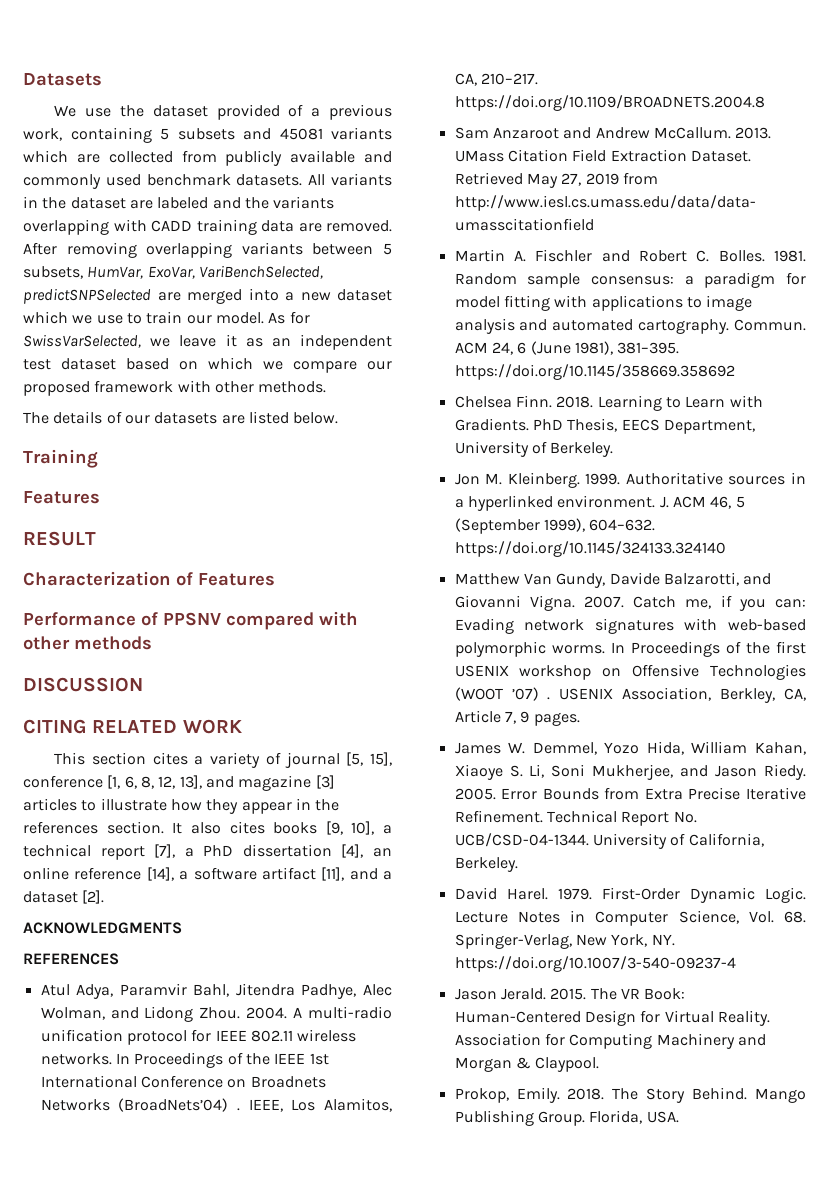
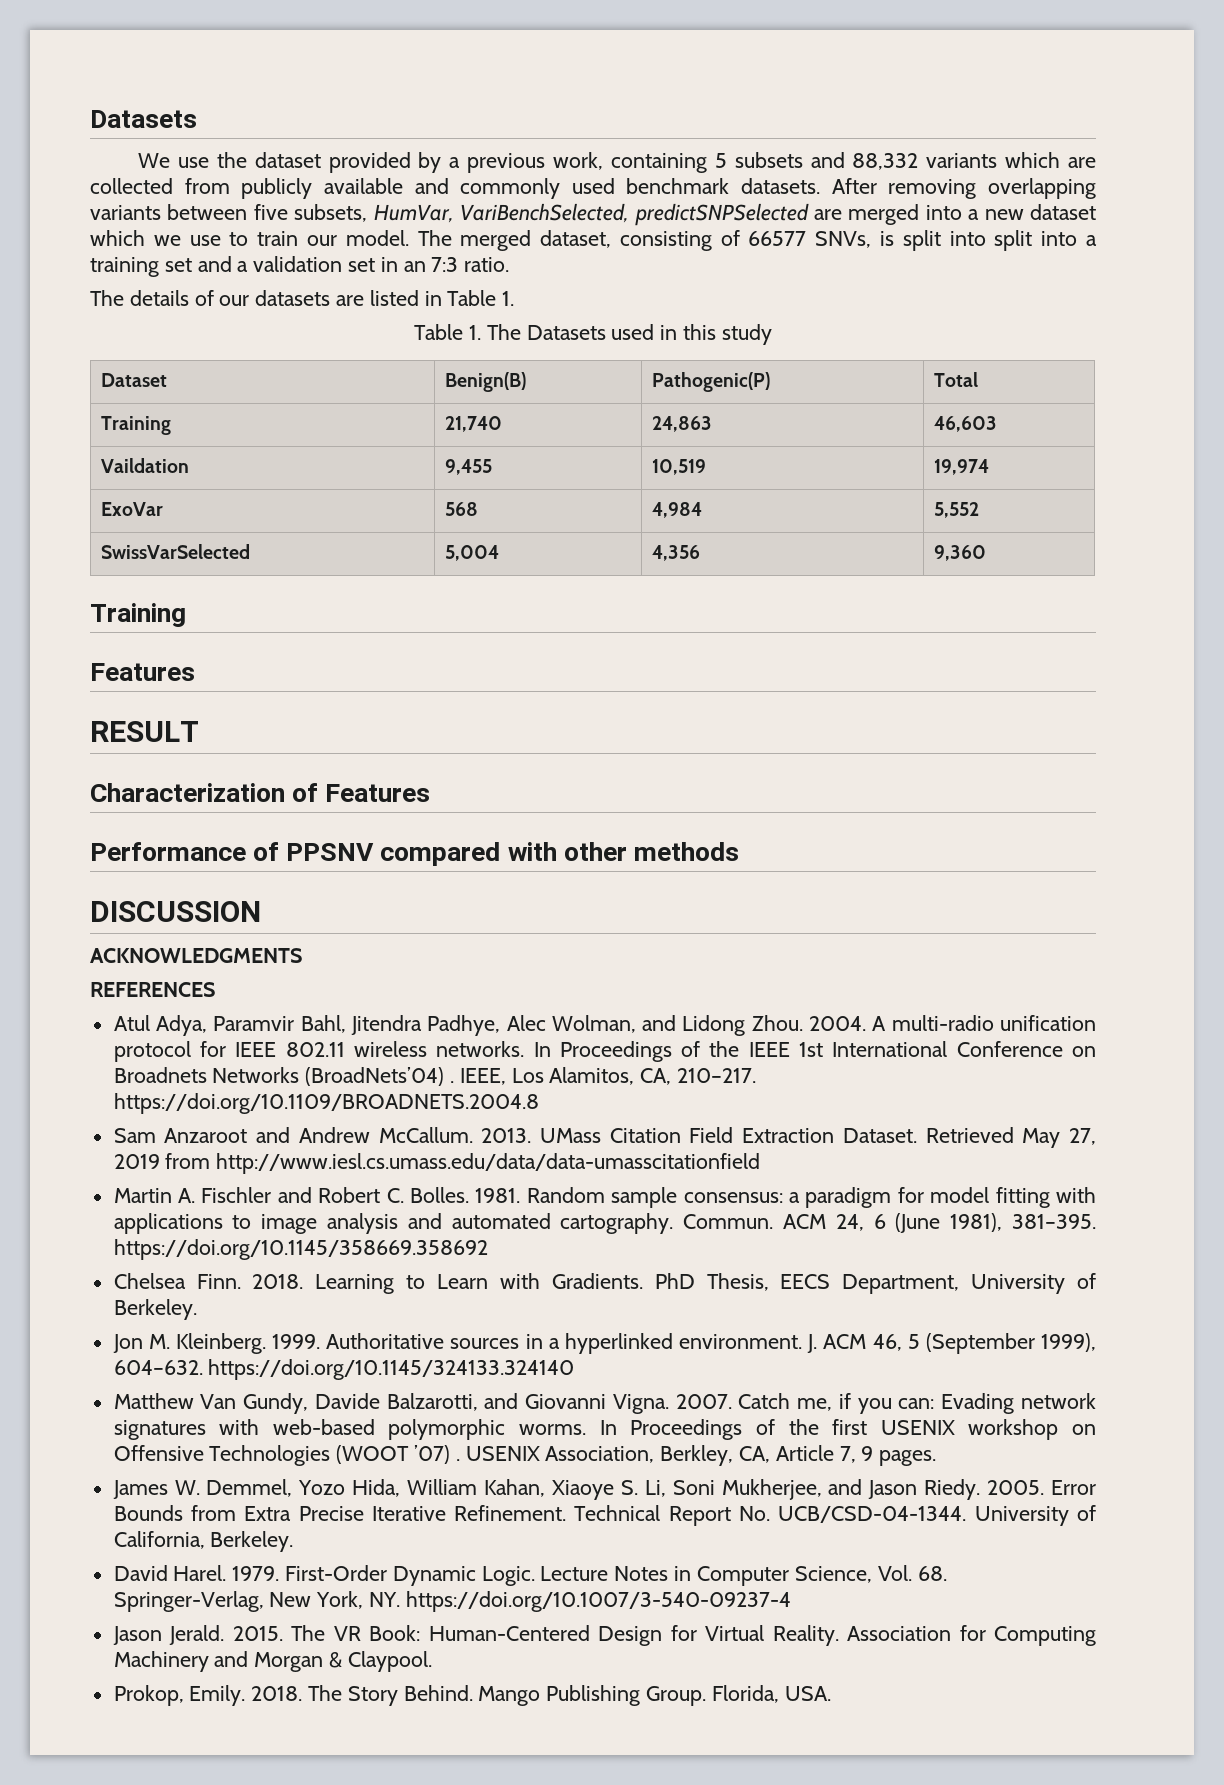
- We use the dataset provided of a previous work, containing 5 subsets and 45081 variants which are collected from publicly available and commonly used benchmark datasets.
+ We use the dataset provided by a previous work, containing 5 subsets and 88,332 variants which are collected from publicly available and commonly used benchmark datasets.
- All variants in the dataset are labeled and the variants overlapping with CADD training data are removed.
- After removing overlapping variants between 5 subsets, HumVar, ExoVar, VariBenchSelected, predictSNPSelected are merged into a new dataset which we use to train our model.
+ After removing overlapping variants between five subsets, HumVar, VariBenchSelected, predictSNPSelected are merged into a new dataset which we use to train our model.
- As for SwissVarSelected, we leave it as an independent test dataset based on which we compare our proposed framework with other methods.
+ The merged dataset, consisting of 66577 SNVs, is split into split into a training set and a validation set in an 7:3 ratio.
- The details of our datasets are listed below.
+ The details of our datasets are listed in Table 1.
+ Table 1. The Datasets used in this study
+ Dataset | Benign(B) | Pathogenic(P) | Total
+ Training | 21,740 | 24,863 | 46,603
+ Vaildation | 9,455 | 10,519 | 19,974
+ ExoVar | 568 | 4,984 | 5,552
+ SwissVarSelected | 5,004 | 4,356 | 9,360
- CITING RELATED WORK
- This section cites a variety of journal [5, 15], conference [1, 6, 8, 12, 13], and magazine [3] articles to illustrate how they appear in the references section. It also cites books [9, 10], a technical report [7], a PhD dissertation [4], an online reference [14], a software artifact [11], and a dataset [2].

